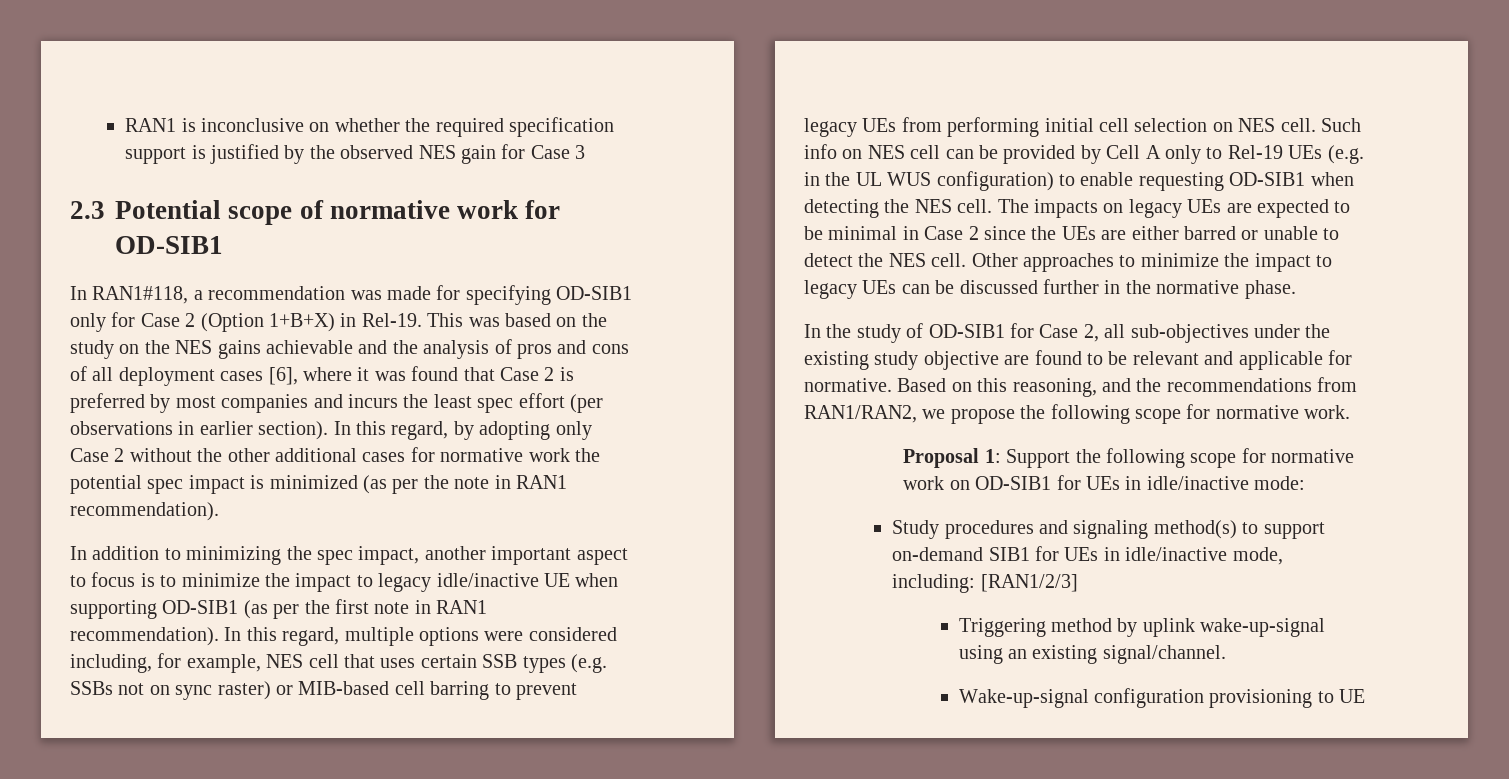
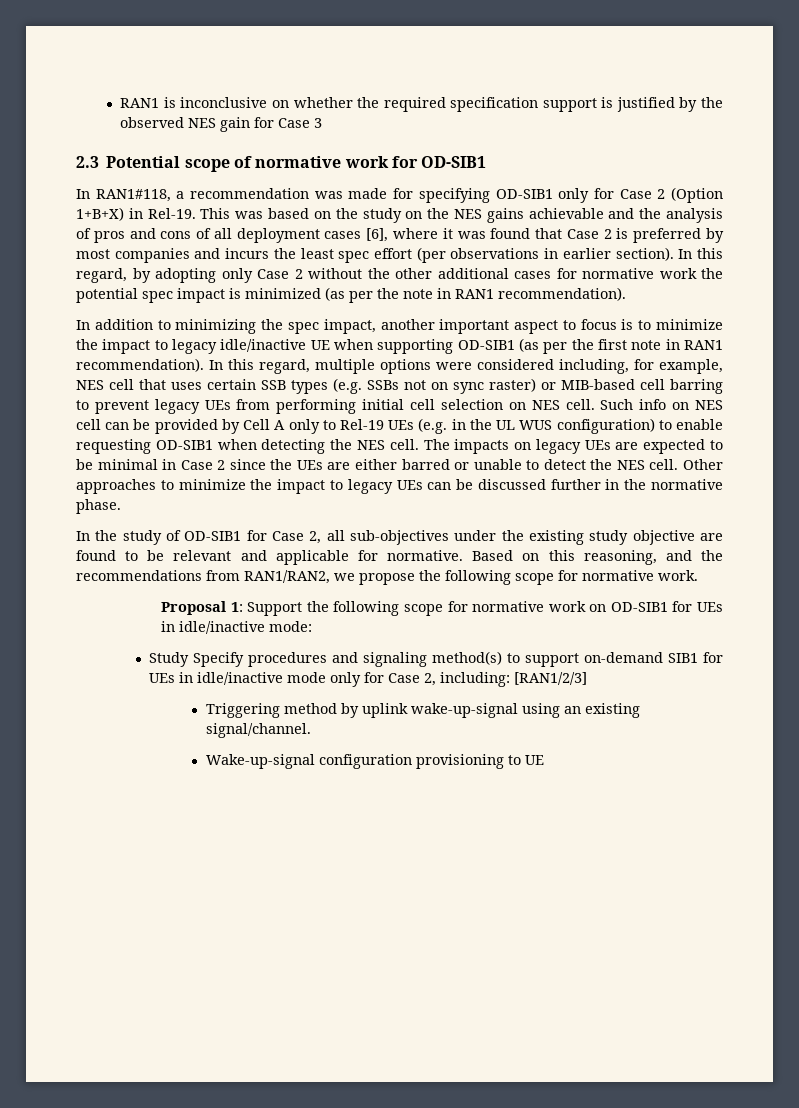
- Study procedures and signaling method(s) to support on-demand SIB1 for UEs in idle/inactive mode, including: [RAN1/2/3]
+ Study Specify procedures and signaling method(s) to support on-demand SIB1 for UEs in idle/inactive mode only for Case 2, including: [RAN1/2/3]

